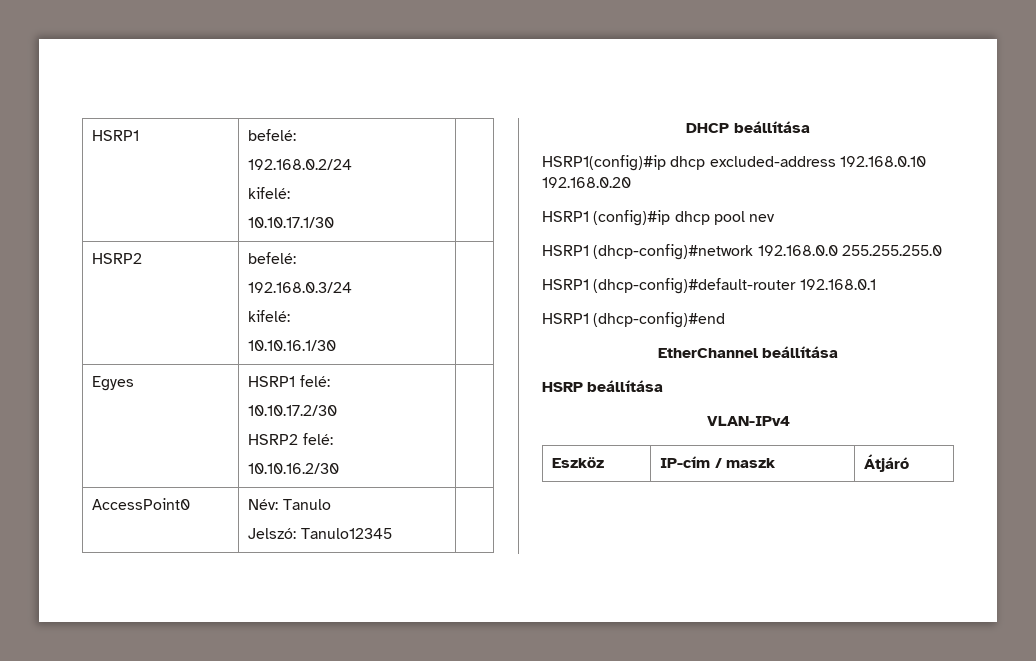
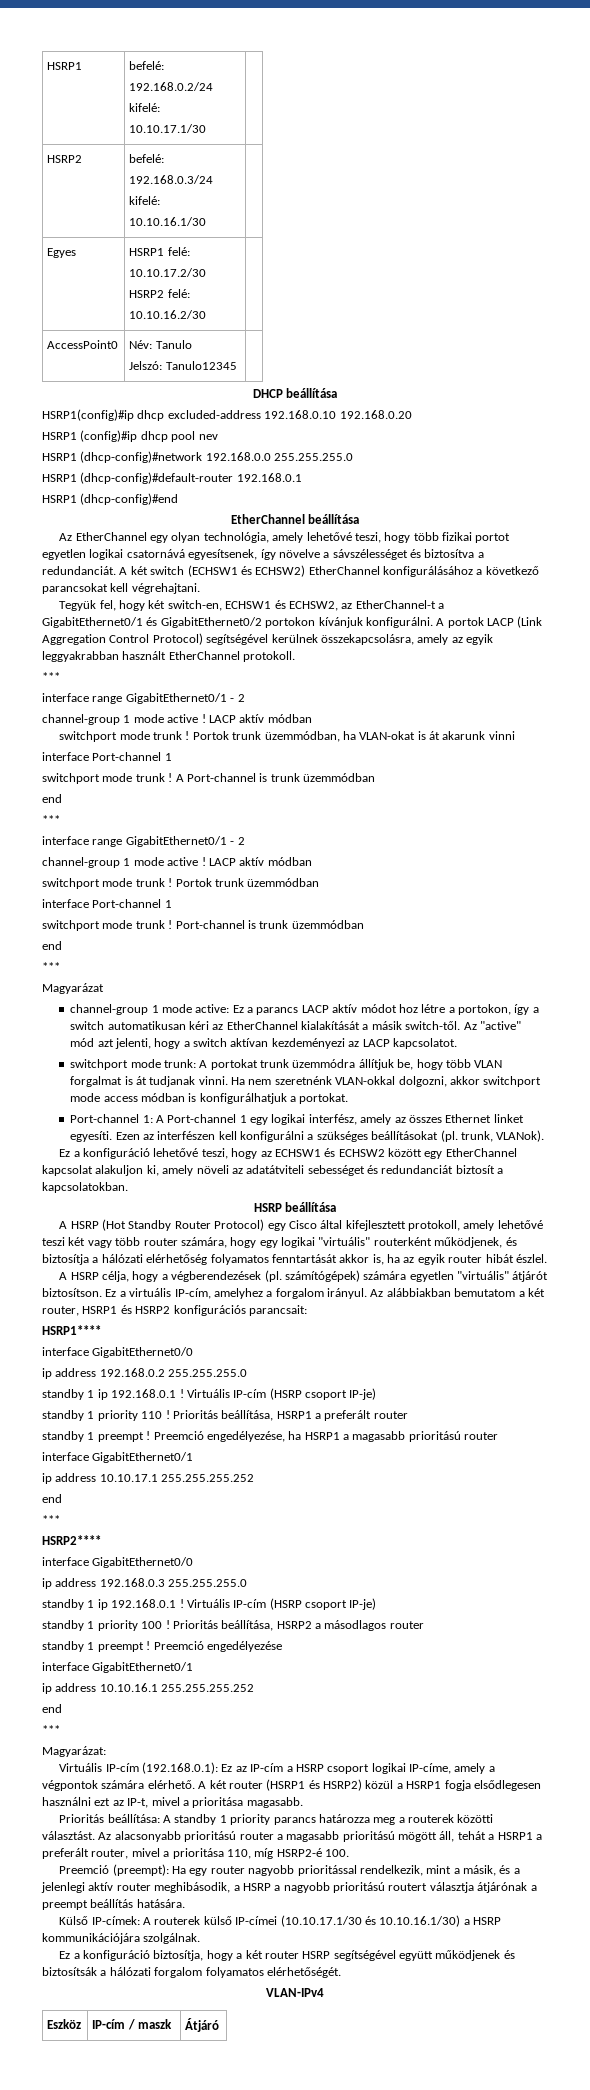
+ Az EtherChannel egy olyan technológia, amely lehetővé teszi, hogy több fizikai portot egyetlen logikai csatornává egyesítsenek, így növelve a sávszélességet és biztosítva a redundanciát. A két switch (ECHSW1 és ECHSW2) EtherChannel konfigurálásához a következő parancsokat kell végrehajtani.
+ Tegyük fel, hogy két switch-en, ECHSW1 és ECHSW2, az EtherChannel-t a GigabitEthernet0/1 és GigabitEthernet0/2 portokon kívánjuk konfigurálni. A portok LACP (Link Aggregation Control Protocol) segítségével kerülnek összekapcsolásra, amely az egyik leggyakrabban használt EtherChannel protokoll.
+ ***
+ interface range GigabitEthernet0/1 - 2
+ channel-group 1 mode active ! LACP aktív módban
+ switchport mode trunk ! Portok trunk üzemmódban, ha VLAN-okat is át akarunk vinni
+ interface Port-channel 1
+ switchport mode trunk ! A Port-channel is trunk üzemmódban
+ end
+ ***
+ interface range GigabitEthernet0/1 - 2
+ channel-group 1 mode active ! LACP aktív módban
+ switchport mode trunk ! Portok trunk üzemmódban
+ interface Port-channel 1
+ switchport mode trunk ! Port-channel is trunk üzemmódban
+ end
+ ***
+ Magyarázat
+ channel-group 1 mode active: Ez a parancs LACP aktív módot hoz létre a portokon, így a switch automatikusan kéri az EtherChannel kialakítását a másik switch-től. Az "active" mód azt jelenti, hogy a switch aktívan kezdeményezi az LACP kapcsolatot.
+ switchport mode trunk: A portokat trunk üzemmódra állítjuk be, hogy több VLAN forgalmat is át tudjanak vinni. Ha nem szeretnénk VLAN-okkal dolgozni, akkor switchport mode access módban is konfigurálhatjuk a portokat.
+ Port-channel 1: A Port-channel 1 egy logikai interfész, amely az összes Ethernet linket egyesíti. Ezen az interfészen kell konfigurálni a szükséges beállításokat (pl. trunk, VLANok).
+ Ez a konfiguráció lehetővé teszi, hogy az ECHSW1 és ECHSW2 között egy EtherChannel kapcsolat alakuljon ki, amely növeli az adatátviteli sebességet és redundanciát biztosít a kapcsolatokban.
  HSRP beállítása
+ A HSRP (Hot Standby Router Protocol) egy Cisco által kifejlesztett protokoll, amely lehetővé teszi két vagy több router számára, hogy egy logikai "virtuális" routerként működjenek, és biztosítja a hálózati elérhetőség folyamatos fenntartását akkor is, ha az egyik router hibát észlel.
+ A HSRP célja, hogy a végberendezések (pl. számítógépek) számára egyetlen "virtuális" átjárót biztosítson. Ez a virtuális IP-cím, amelyhez a forgalom irányul. Az alábbiakban bemutatom a két router, HSRP1 és HSRP2 konfigurációs parancsait:
+ HSRP1****
+ interface GigabitEthernet0/0
+ ip address 192.168.0.2 255.255.255.0
+ standby 1 ip 192.168.0.1 ! Virtuális IP-cím (HSRP csoport IP-je)
+ standby 1 priority 110 ! Prioritás beállítása, HSRP1 a preferált router
+ standby 1 preempt ! Preemció engedélyezése, ha HSRP1 a magasabb prioritású router
+ interface GigabitEthernet0/1
+ ip address 10.10.17.1 255.255.255.252
+ end
+ ***
+ HSRP2****
+ interface GigabitEthernet0/0
+ ip address 192.168.0.3 255.255.255.0
+ standby 1 ip 192.168.0.1 ! Virtuális IP-cím (HSRP csoport IP-je)
+ standby 1 priority 100 ! Prioritás beállítása, HSRP2 a másodlagos router
+ standby 1 preempt ! Preemció engedélyezése
+ interface GigabitEthernet0/1
+ ip address 10.10.16.1 255.255.255.252
+ end
+ ***
+ Magyarázat:
+ Virtuális IP-cím (192.168.0.1): Ez az IP-cím a HSRP csoport logikai IP-címe, amely a végpontok számára elérhető. A két router (HSRP1 és HSRP2) közül a HSRP1 fogja elsődlegesen használni ezt az IP-t, mivel a prioritása magasabb.
+ Prioritás beállítása: A standby 1 priority parancs határozza meg a routerek közötti választást. Az alacsonyabb prioritású router a magasabb prioritású mögött áll, tehát a HSRP1 a preferált router, mivel a prioritása 110, míg HSRP2-é 100.
+ Preemció (preempt): Ha egy router nagyobb prioritással rendelkezik, mint a másik, és a jelenlegi aktív router meghibásodik, a HSRP a nagyobb prioritású routert választja átjárónak a preempt beállítás hatására.
+ Külső IP-címek: A routerek külső IP-címei (10.10.17.1/30 és 10.10.16.1/30) a HSRP kommunikációjára szolgálnak.
+ Ez a konfiguráció biztosítja, hogy a két router HSRP segítségével együtt működjenek és biztosítsák a hálózati forgalom folyamatos elérhetőségét.

